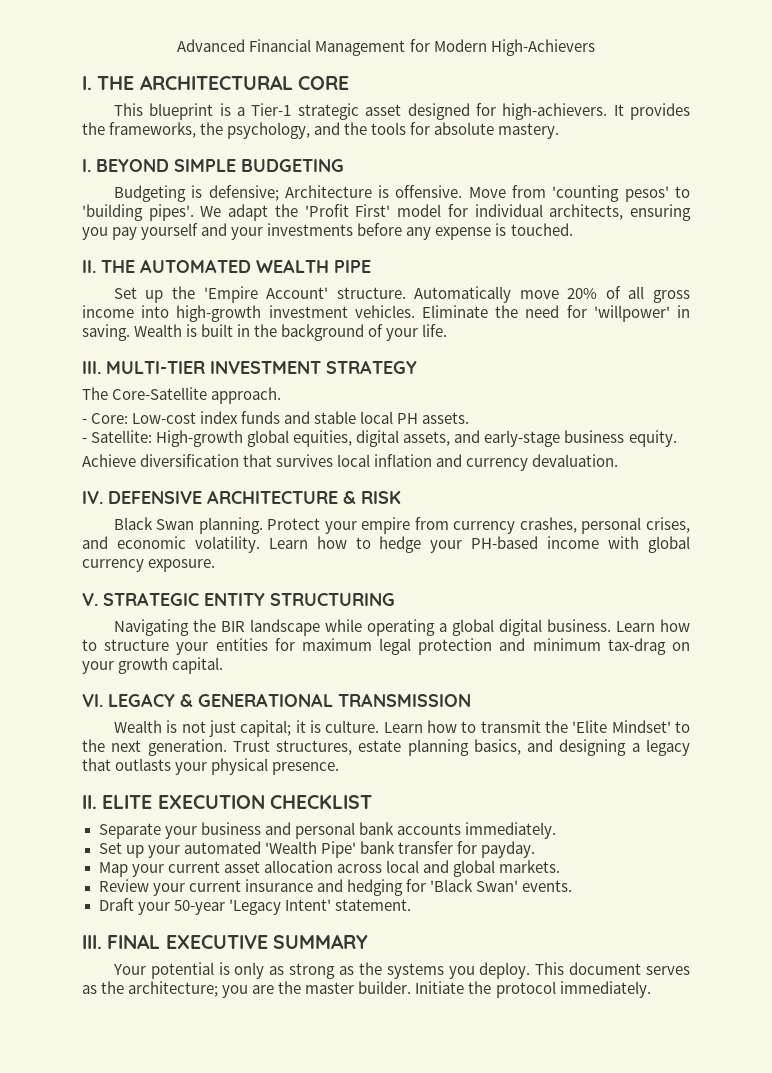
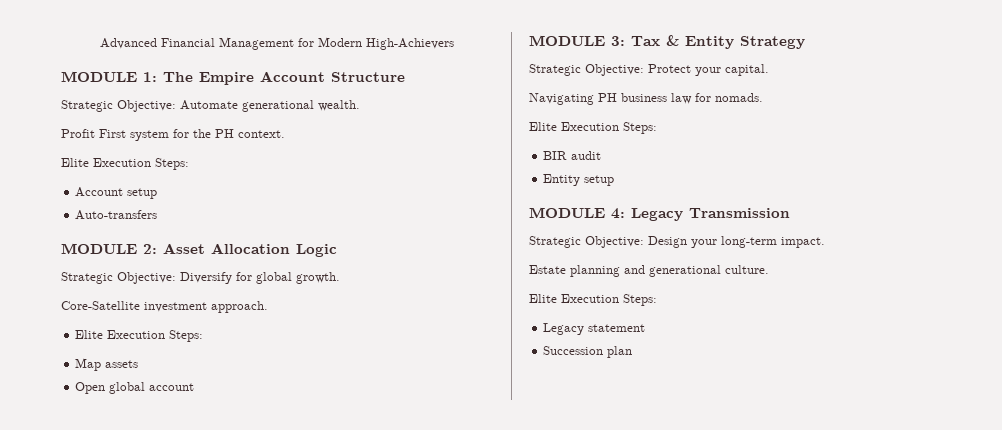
- I. THE ARCHITECTURAL CORE
- This blueprint is a Tier-1 strategic asset designed for high-achievers. It provides the frameworks, the psychology, and the tools for absolute mastery.
- I. BEYOND SIMPLE BUDGETING
- Budgeting is defensive; Architecture is offensive. Move from 'counting pesos' to 'building pipes'. We adapt the 'Profit First' model for individual architects, ensuring you pay yourself and your investments before any expense is touched.
- II. THE AUTOMATED WEALTH PIPE
- Set up the 'Empire Account' structure. Automatically move 20% of all gross income into high-growth investment vehicles. Eliminate the need for 'willpower' in saving. Wealth is built in the background of your life.
- III. MULTI-TIER INVESTMENT STRATEGY
- The Core-Satellite approach.
- - Core: Low-cost index funds and stable local PH assets.
- - Satellite: High-growth global equities, digital assets, and early-stage business equity.
- Achieve diversification that survives local inflation and currency devaluation.
- IV. DEFENSIVE ARCHITECTURE & RISK
- Black Swan planning. Protect your empire from currency crashes, personal crises, and economic volatility. Learn how to hedge your PH-based income with global currency exposure.
- V. STRATEGIC ENTITY STRUCTURING
- Navigating the BIR landscape while operating a global digital business. Learn how to structure your entities for maximum legal protection and minimum tax-drag on your growth capital.
- VI. LEGACY & GENERATIONAL TRANSMISSION
- Wealth is not just capital; it is culture. Learn how to transmit the 'Elite Mindset' to the next generation. Trust structures, estate planning basics, and designing a legacy that outlasts your physical presence.
- II. ELITE EXECUTION CHECKLIST
- Separate your business and personal bank accounts immediately.
- Set up your automated 'Wealth Pipe' bank transfer for payday.
- Map your current asset allocation across local and global markets.
- Review your current insurance and hedging for 'Black Swan' events.
- Draft your 50-year 'Legacy Intent' statement.
- III. FINAL EXECUTIVE SUMMARY
- Your potential is only as strong as the systems you deploy. This document serves as the architecture; you are the master builder. Initiate the protocol immediately.
+ MODULE 1: The Empire Account Structure
+ Strategic Objective: Automate generational wealth.
+ Profit First system for the PH context.
+ Elite Execution Steps:
+ Account setup
+ Auto-transfers
+ MODULE 2: Asset Allocation Logic
+ Strategic Objective: Diversify for global growth.
+ Core-Satellite investment approach.
+ Elite Execution Steps:
+ Map assets
+ Open global account
+ MODULE 3: Tax & Entity Strategy
+ Strategic Objective: Protect your capital.
+ Navigating PH business law for nomads.
+ Elite Execution Steps:
+ BIR audit
+ Entity setup
+ MODULE 4: Legacy Transmission
+ Strategic Objective: Design your long-term impact.
+ Estate planning and generational culture.
+ Elite Execution Steps:
+ Legacy statement
+ Succession plan

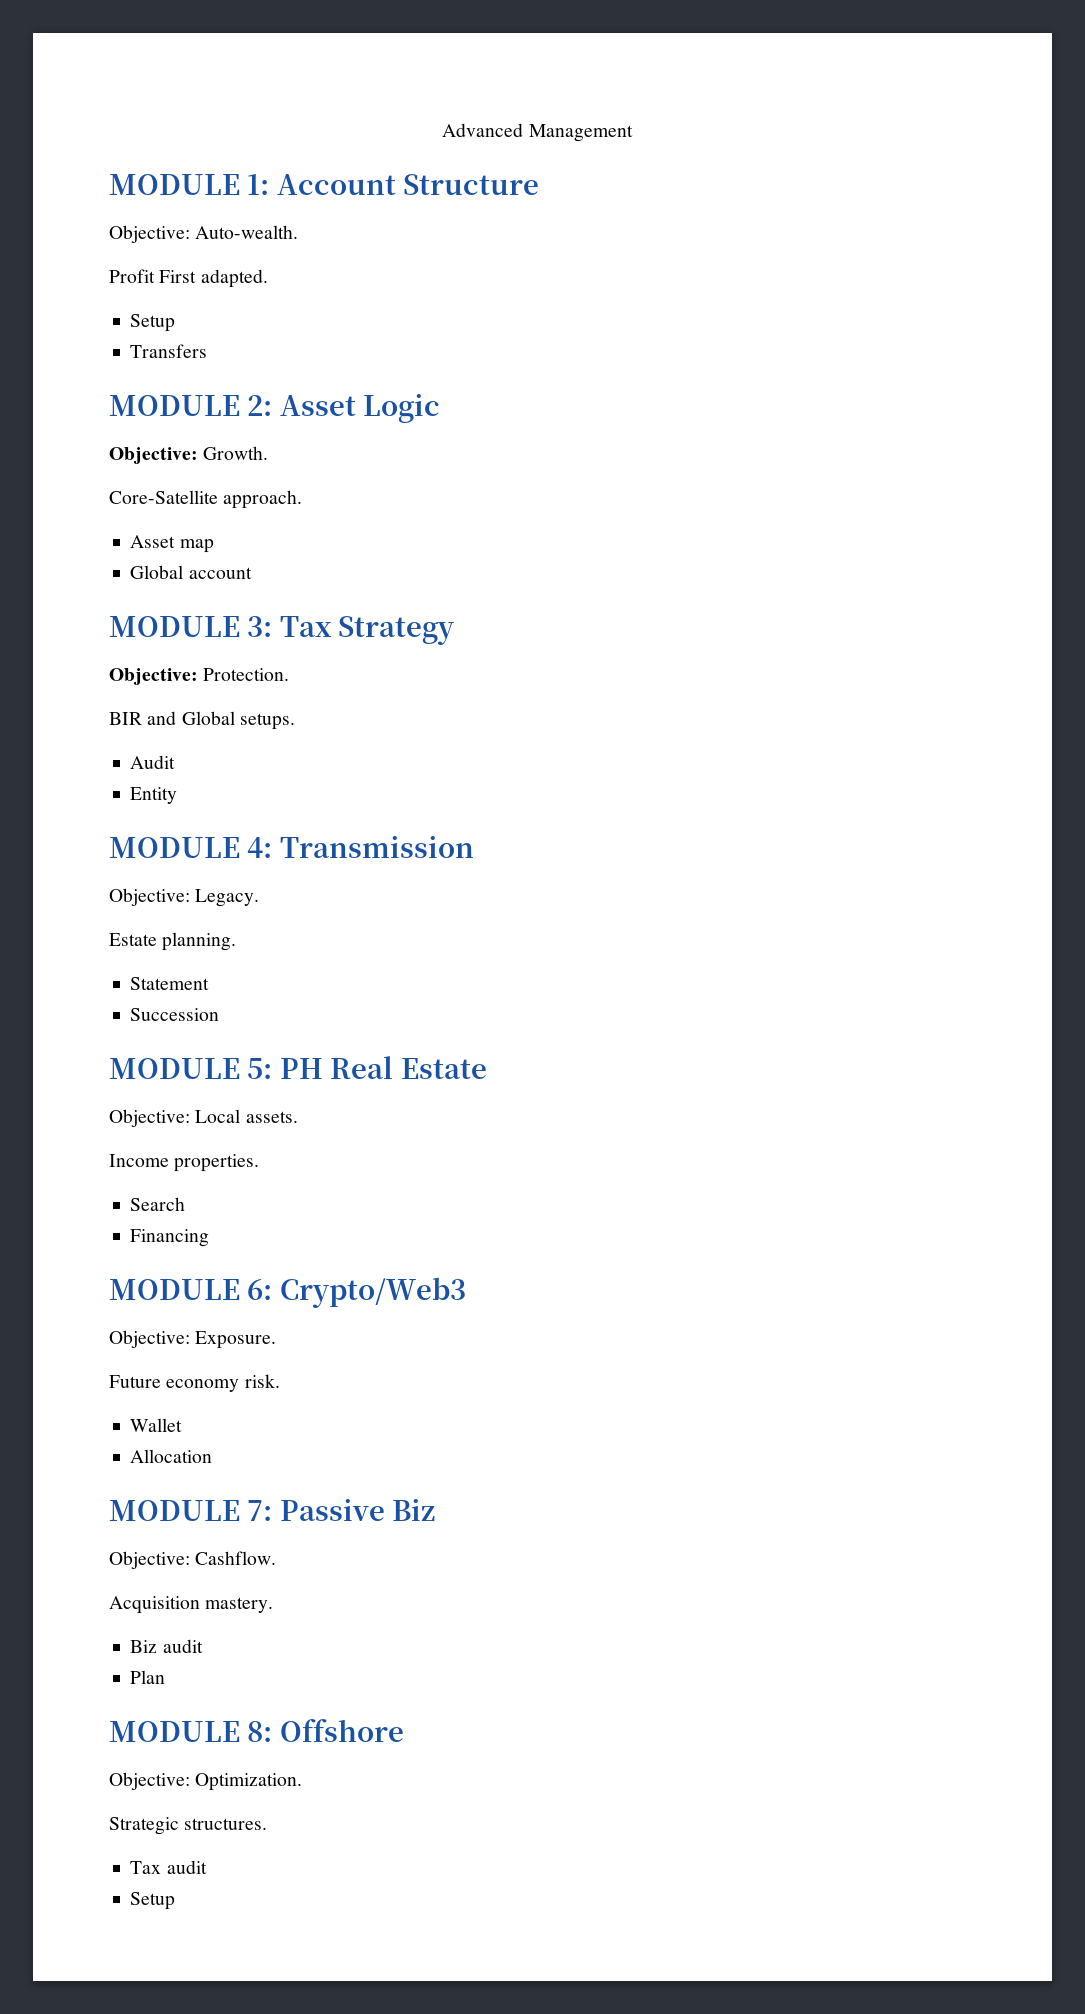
- Advanced Financial Management for Modern High-Achievers
+ Advanced Management
- MODULE 1: The Empire Account Structure
+ MODULE 1: Account Structure
- Strategic Objective: Automate generational wealth.
- Profit First system for the PH context.
- Elite Execution Steps:
- Account setup
- Auto-transfers
+ Objective: Auto-wealth.
+ Profit First adapted.
+ Setup
+ Transfers
- MODULE 2: Asset Allocation Logic
+ MODULE 2: Asset Logic
- Strategic Objective: Diversify for global growth.
+ Objective: Growth.
- Core-Satellite investment approach.
- Elite Execution Steps:
- Map assets
- Open global account
+ Core-Satellite approach.
+ Asset map
+ Global account
- MODULE 3: Tax & Entity Strategy
+ MODULE 3: Tax Strategy
- Strategic Objective: Protect your capital.
- Navigating PH business law for nomads.
- Elite Execution Steps:
- BIR audit
- Entity setup
+ Objective: Protection.
+ BIR and Global setups.
+ Audit
+ Entity
- MODULE 4: Legacy Transmission
+ MODULE 4: Transmission
- Strategic Objective: Design your long-term impact.
- Estate planning and generational culture.
- Elite Execution Steps:
- Legacy statement
- Succession plan
+ Objective: Legacy.
+ Estate planning.
+ Statement
+ Succession
+ MODULE 5: PH Real Estate
+ Objective: Local assets.
+ Income properties.
+ Search
+ Financing
+ MODULE 6: Crypto/Web3
+ Objective: Exposure.
+ Future economy risk.
+ Wallet
+ Allocation
+ MODULE 7: Passive Biz
+ Objective: Cashflow.
+ Acquisition mastery.
+ Biz audit
+ Plan
+ MODULE 8: Offshore
+ Objective: Optimization.
+ Strategic structures.
+ Tax audit
+ Setup

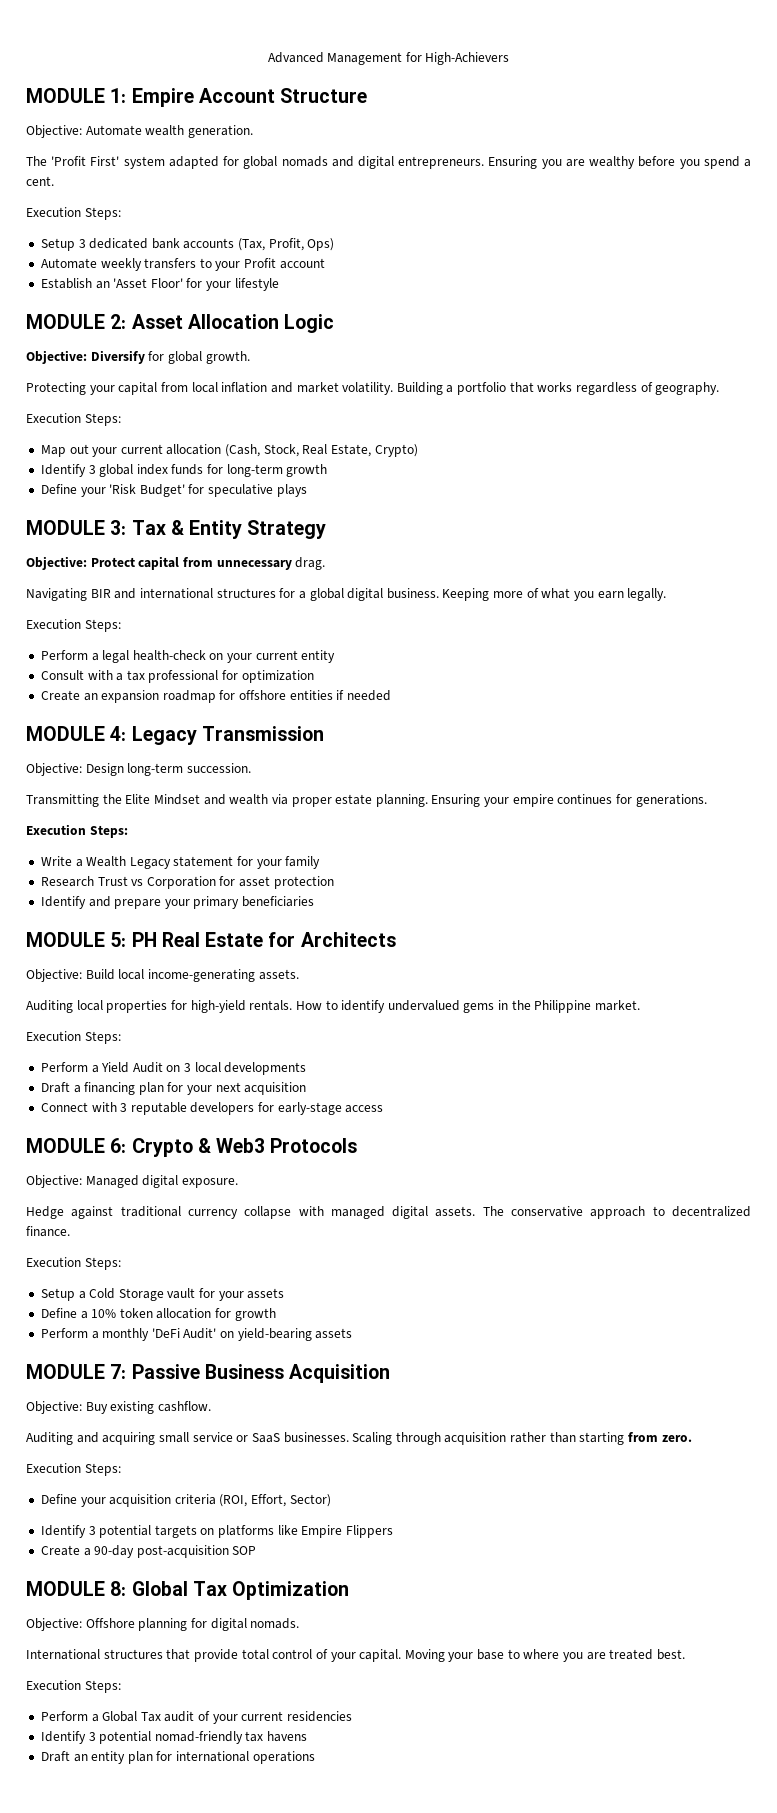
- Advanced Management
+ Advanced Management for High-Achievers
- MODULE 1: Account Structure
+ MODULE 1: Empire Account Structure
- Objective: Auto-wealth.
- Profit First adapted.
- Setup
- Transfers
+ Objective: Automate wealth generation.
+ The 'Profit First' system adapted for global nomads and digital entrepreneurs. Ensuring you are wealthy before you spend a cent.
+ Execution Steps:
+ Setup 3 dedicated bank accounts (Tax, Profit, Ops)
+ Automate weekly transfers to your Profit account
+ Establish an 'Asset Floor' for your lifestyle
- MODULE 2: Asset Logic
+ MODULE 2: Asset Allocation Logic
- Objective: Growth.
- Core-Satellite approach.
- Asset map
- Global account
+ Objective: Diversify for global growth.
+ Protecting your capital from local inflation and market volatility. Building a portfolio that works regardless of geography.
+ Execution Steps:
+ Map out your current allocation (Cash, Stock, Real Estate, Crypto)
+ Identify 3 global index funds for long-term growth
+ Define your 'Risk Budget' for speculative plays
- MODULE 3: Tax Strategy
+ MODULE 3: Tax & Entity Strategy
- Objective: Protection.
- BIR and Global setups.
- Audit
- Entity
+ Objective: Protect capital from unnecessary drag.
+ Navigating BIR and international structures for a global digital business. Keeping more of what you earn legally.
+ Execution Steps:
+ Perform a legal health-check on your current entity
+ Consult with a tax professional for optimization
+ Create an expansion roadmap for offshore entities if needed
- MODULE 4: Transmission
+ MODULE 4: Legacy Transmission
- Objective: Legacy.
- Estate planning.
- Statement
- Succession
+ Objective: Design long-term succession.
+ Transmitting the Elite Mindset and wealth via proper estate planning. Ensuring your empire continues for generations.
+ Execution Steps:
+ Write a Wealth Legacy statement for your family
+ Research Trust vs Corporation for asset protection
+ Identify and prepare your primary beneficiaries
- MODULE 5: PH Real Estate
- Objective: Local assets.
- Income properties.
- Search
- Financing
- MODULE 6: Crypto/Web3
- Objective: Exposure.
- Future economy risk.
- Wallet
- Allocation
+ MODULE 5: PH Real Estate for Architects
+ Objective: Build local income-generating assets.
+ Auditing local properties for high-yield rentals. How to identify undervalued gems in the Philippine market.
+ Execution Steps:
+ Perform a Yield Audit on 3 local developments
+ Draft a financing plan for your next acquisition
+ Connect with 3 reputable developers for early-stage access
+ MODULE 6: Crypto & Web3 Protocols
+ Objective: Managed digital exposure.
+ Hedge against traditional currency collapse with managed digital assets. The conservative approach to decentralized finance.
+ Execution Steps:
+ Setup a Cold Storage vault for your assets
+ Define a 10% token allocation for growth
+ Perform a monthly 'DeFi Audit' on yield-bearing assets
- MODULE 7: Passive Biz
- Objective: Cashflow.
- Acquisition mastery.
- Biz audit
- Plan
- MODULE 8: Offshore
- Objective: Optimization.
- Strategic structures.
- Tax audit
- Setup
+ MODULE 7: Passive Business Acquisition
+ Objective: Buy existing cashflow.
+ Auditing and acquiring small service or SaaS businesses. Scaling through acquisition rather than starting from zero.
+ Execution Steps:
+ Define your acquisition criteria (ROI, Effort, Sector)
+ Identify 3 potential targets on platforms like Empire Flippers
+ Create a 90-day post-acquisition SOP
+ MODULE 8: Global Tax Optimization
+ Objective: Offshore planning for digital nomads.
+ International structures that provide total control of your capital. Moving your base to where you are treated best.
+ Execution Steps:
+ Perform a Global Tax audit of your current residencies
+ Identify 3 potential nomad-friendly tax havens
+ Draft an entity plan for international operations

